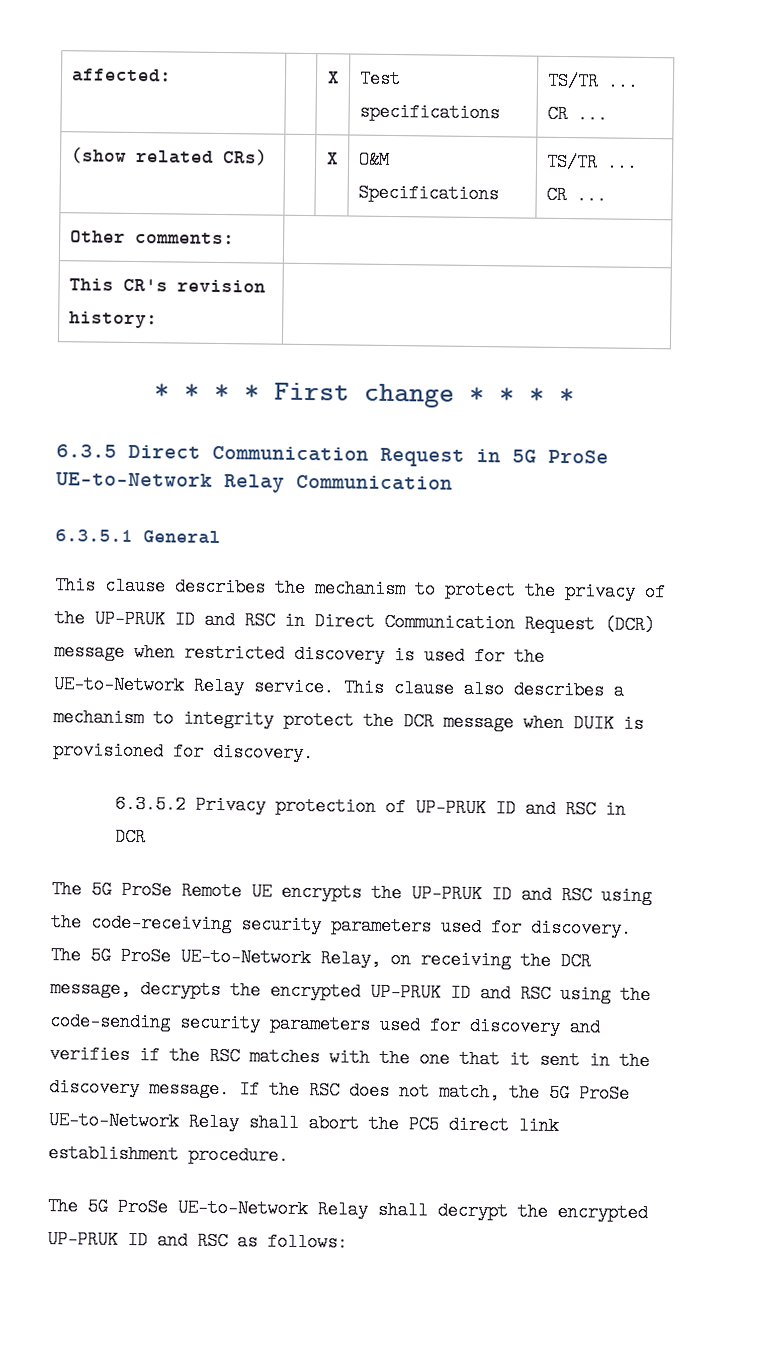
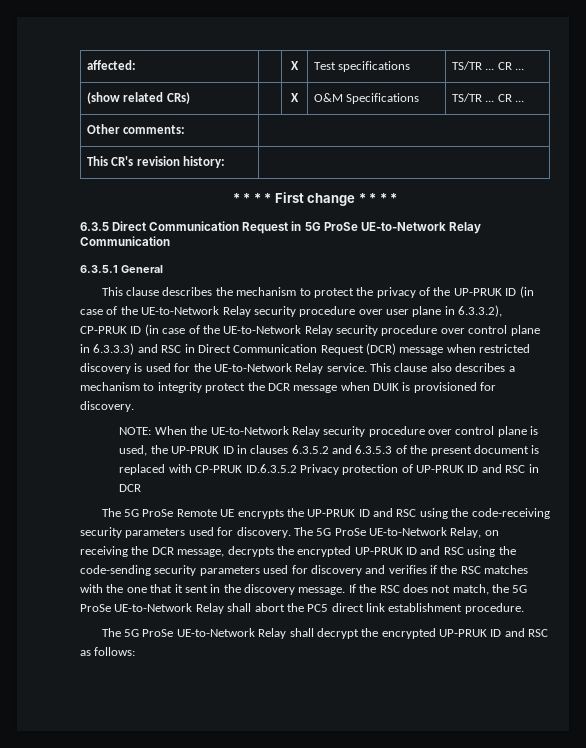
- This clause describes the mechanism to protect the privacy of the UP-PRUK ID and RSC in Direct Communication Request (DCR) message when restricted discovery is used for the UE-to-Network Relay service.
+ This clause describes the mechanism to protect the privacy of the UP-PRUK ID (in case of the UE-to-Network Relay security procedure over user plane in 6.3.3.2), CP-PRUK ID (in case of the UE-to-Network Relay security procedure over control plane in 6.3.3.3) and RSC in Direct Communication Request (DCR) message when restricted discovery is used for the UE-to-Network Relay service.
- 6.3.5.2 Privacy protection of UP-PRUK ID and RSC in DCR
+ NOTE: When the UE-to-Network Relay security procedure over control plane is used, the UP-PRUK ID in clauses 6.3.5.2 and 6.3.5.3 of the present document is replaced with CP-PRUK ID.6.3.5.2 Privacy protection of UP-PRUK ID and RSC in DCR

